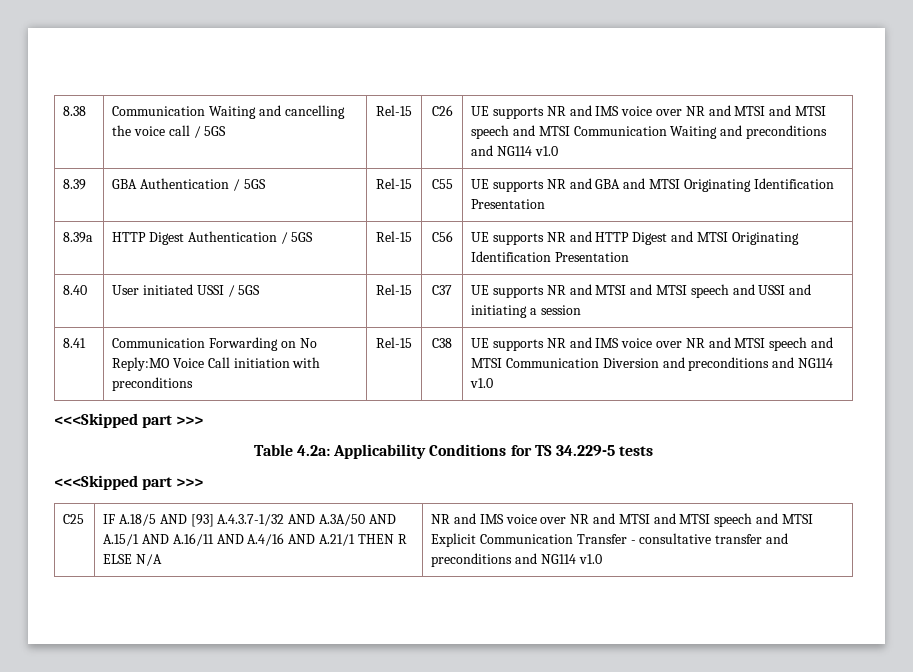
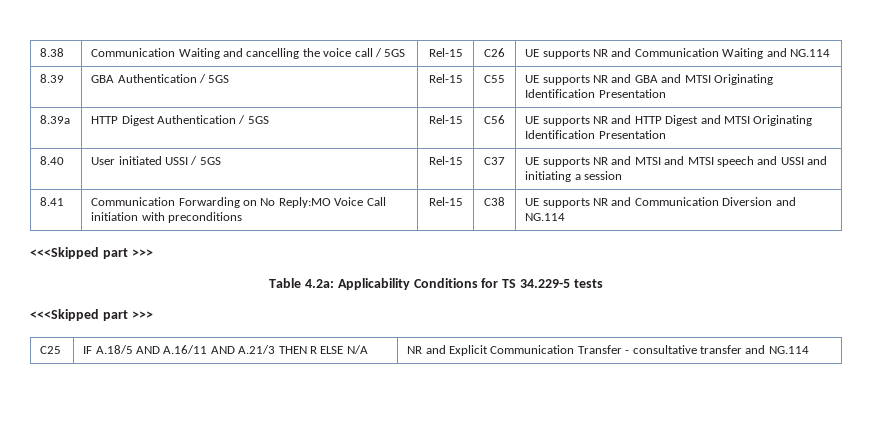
- 8.38 | Communication Waiting and cancelling the voice call / 5GS | Rel-15 | C26 | UE supports NR and IMS voice over NR and MTSI and MTSI speech and MTSI Communication Waiting and preconditions and NG114 v1.0
+ 8.38 | Communication Waiting and cancelling the voice call / 5GS | Rel-15 | C26 | UE supports NR and Communication Waiting and NG.114
- 8.41 | Communication Forwarding on No Reply:MO Voice Call initiation with preconditions | Rel-15 | C38 | UE supports NR and IMS voice over NR and MTSI speech and MTSI Communication Diversion and preconditions and NG114 v1.0
+ 8.41 | Communication Forwarding on No Reply:MO Voice Call initiation with preconditions | Rel-15 | C38 | UE supports NR and Communication Diversion and NG.114
- IF A.18/5 AND [93] A.4.3.7-1/32 AND A.3A/50 AND A.15/1 AND A.16/11 AND A.4/16 AND A.21/1 THEN R ELSE N/A
+ IF A.18/5 AND A.16/11 AND A.21/3 THEN R ELSE N/A
- NR and IMS voice over NR and MTSI and MTSI speech and MTSI Explicit Communication Transfer - consultative transfer and preconditions and NG114 v1.0
+ NR and Explicit Communication Transfer - consultative transfer and NG.114

